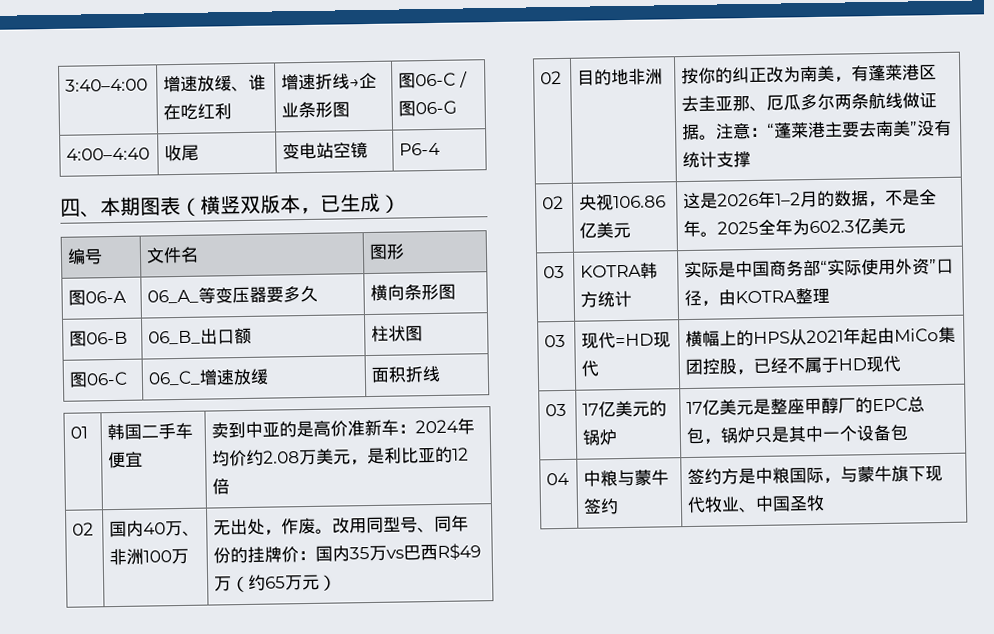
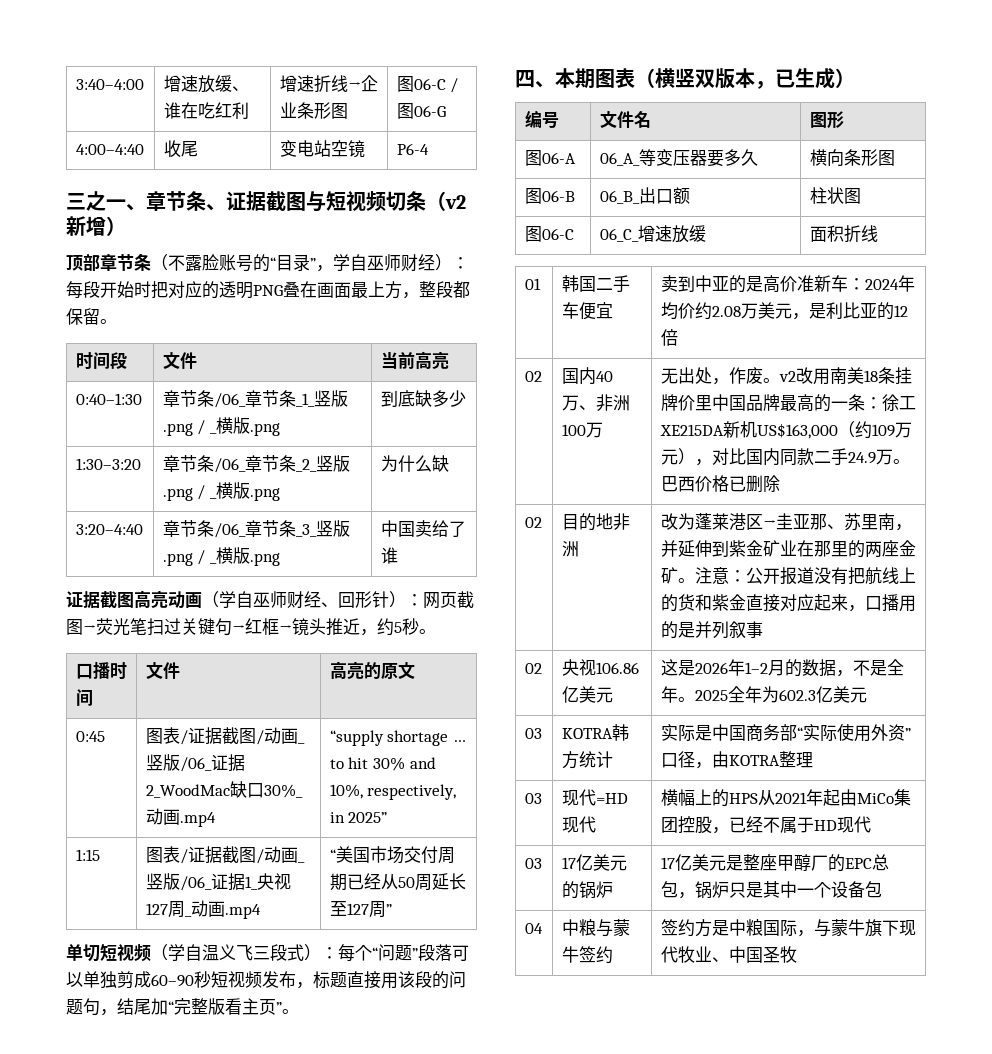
+ 三之一、章节条、证据截图与短视频切条（v2新增）
+ 顶部章节条（不露脸账号的“目录”，学自巫师财经）：每段开始时把对应的透明PNG叠在画面最上方，整段都保留。
+ 时间段 | 文件 | 当前高亮
+ 0:40–1:30 | 章节条/06_章节条_1_竖版.png / _横版.png | 到底缺多少
+ 1:30–3:20 | 章节条/06_章节条_2_竖版.png / _横版.png | 为什么缺
+ 3:20–4:40 | 章节条/06_章节条_3_竖版.png / _横版.png | 中国卖给了谁
+ 证据截图高亮动画（学自巫师财经、回形针）：网页截图→荧光笔扫过关键句→红框→镜头推近，约5秒。
+ 口播时间 | 文件 | 高亮的原文
+ 0:45 | 图表/证据截图/动画_竖版/06_证据2_WoodMac缺口30%_动画.mp4 | “supply shortage … to hit 30% and 10%, respectively, in 2025”
+ 1:15 | 图表/证据截图/动画_竖版/06_证据1_央视127周_动画.mp4 | “美国市场交付周期已经从50周延长至127周”
+ 单切短视频（学自温义飞三段式）：每个“问题”段落可以单独剪成60–90秒短视频发布，标题直接用该段的问题句，结尾加“完整版看主页”。
- 02 | 国内40万、非洲100万 | 无出处，作废。改用同型号、同年份的挂牌价：国内35万vs巴西R$49万（约65万元）
- 02 | 目的地非洲 | 按你的纠正改为南美，有蓬莱港区去圭亚那、厄瓜多尔两条航线做证据。注意：“蓬莱港主要去南美”没有统计支撑
+ 02 | 国内40万、非洲100万 | 无出处，作废。v2改用南美18条挂牌价里中国品牌最高的一条：徐工XE215DA新机US$163,000（约109万元），对比国内同款二手24.9万。巴西价格已删除
+ 02 | 目的地非洲 | 改为蓬莱港区→圭亚那、苏里南，并延伸到紫金矿业在那里的两座金矿。注意：公开报道没有把航线上的货和紫金直接对应起来，口播用的是并列叙事

